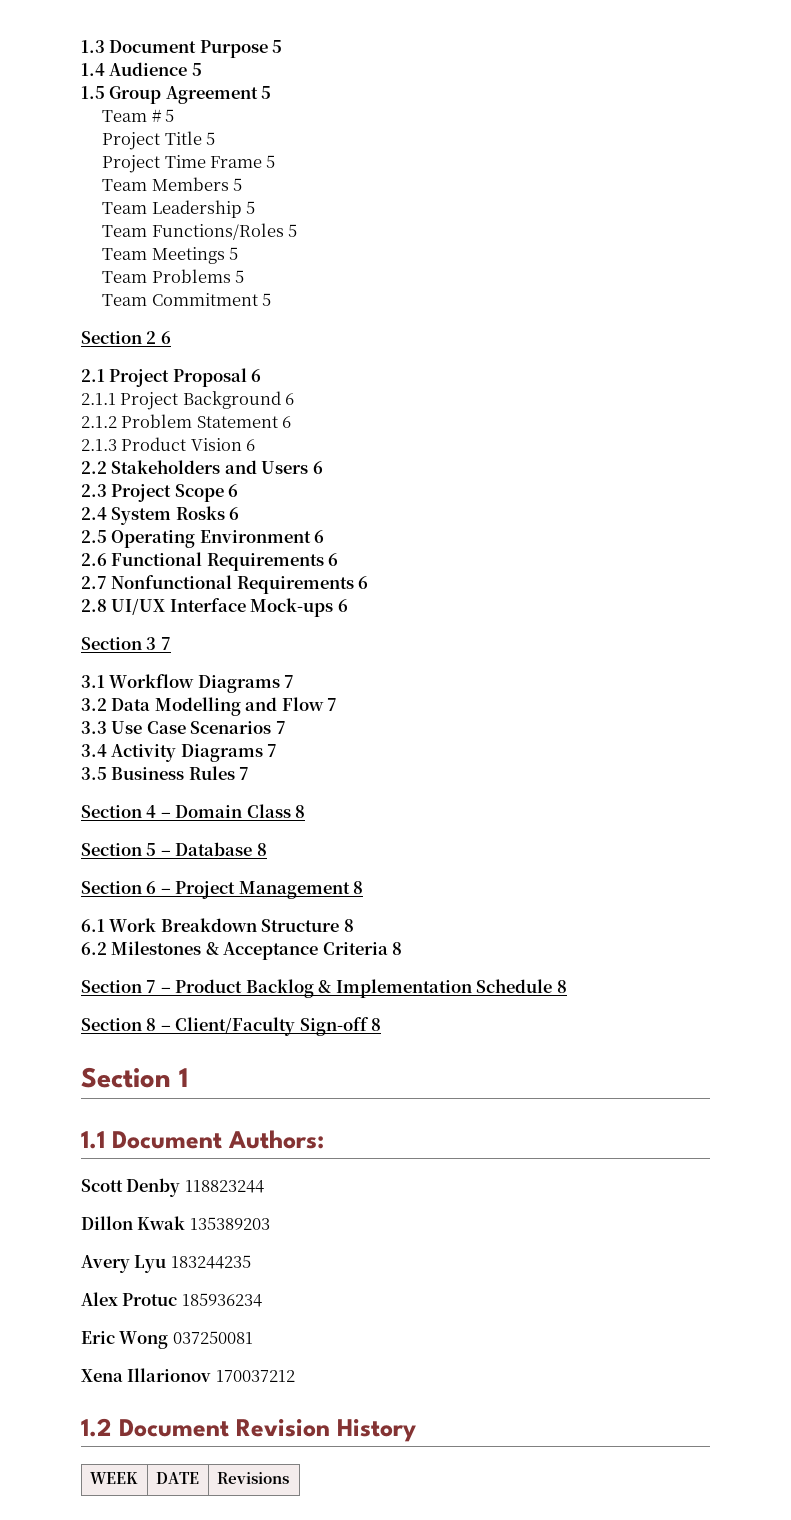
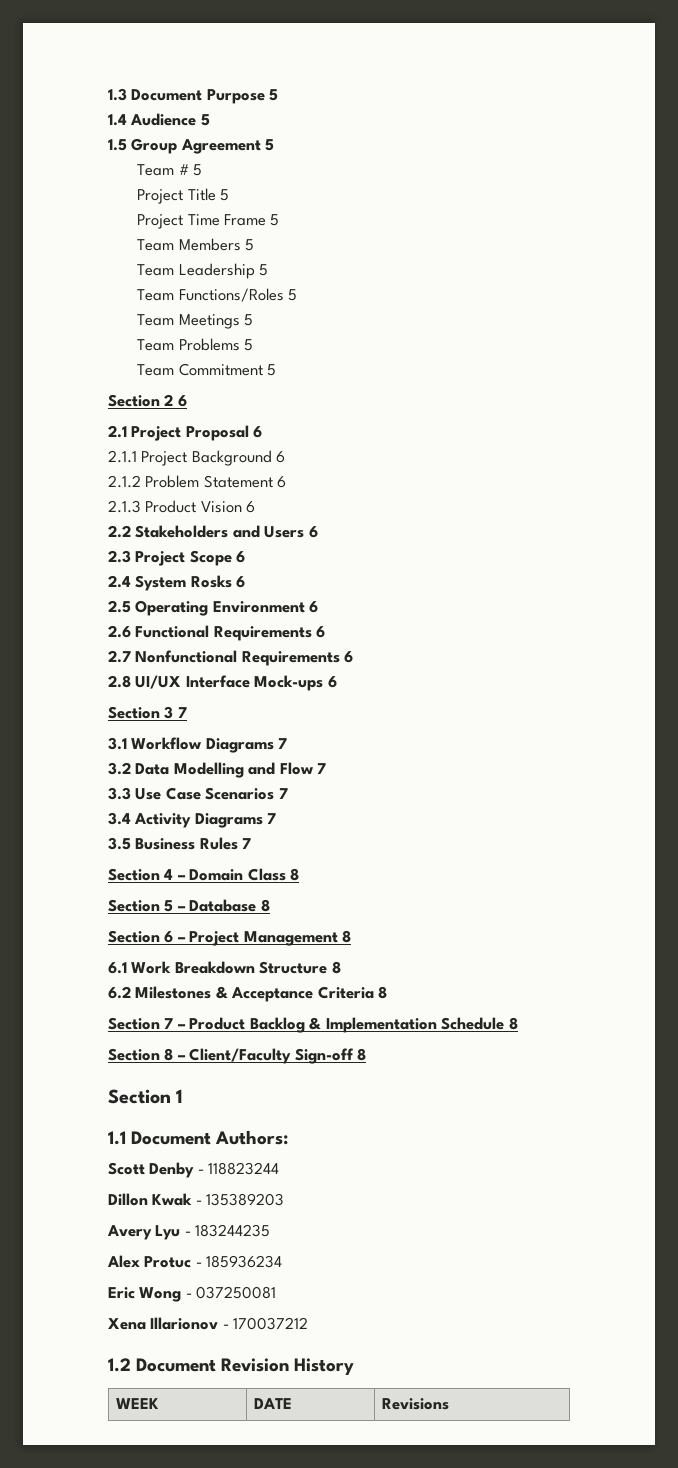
- Scott Denby 118823244
+ Scott Denby - 118823244
- Dillon Kwak 135389203
+ Dillon Kwak - 135389203
- Avery Lyu 183244235
+ Avery Lyu - 183244235
- Alex Protuc 185936234
+ Alex Protuc - 185936234
- Eric Wong 037250081
+ Eric Wong - 037250081
- Xena Illarionov 170037212
+ Xena Illarionov - 170037212

